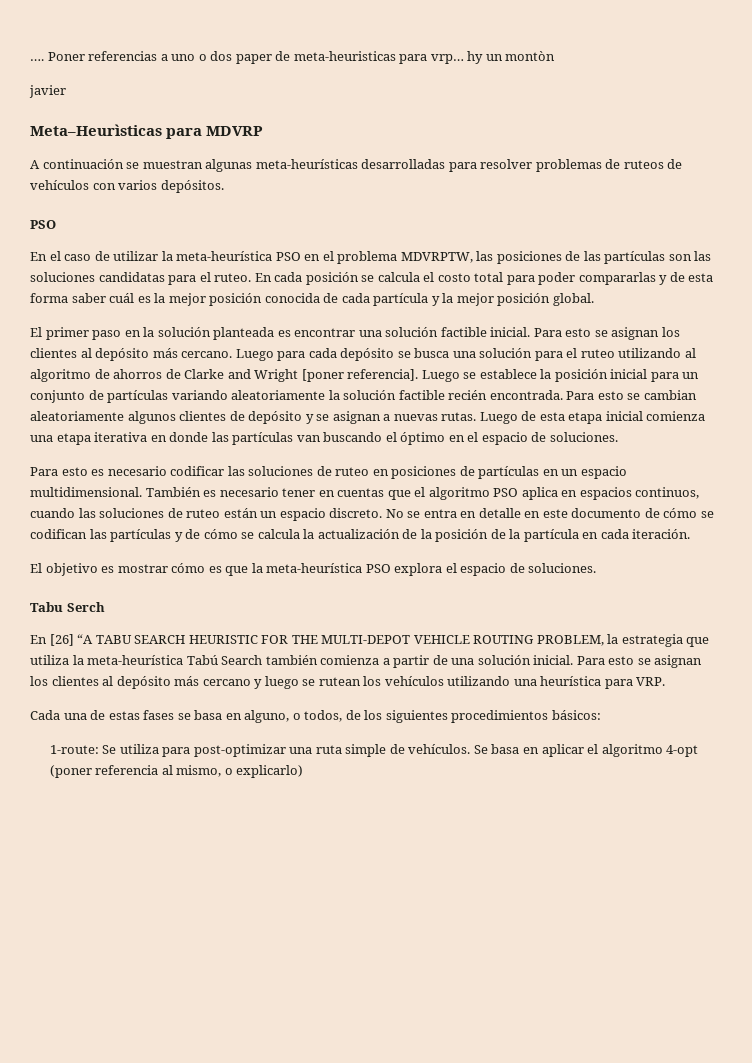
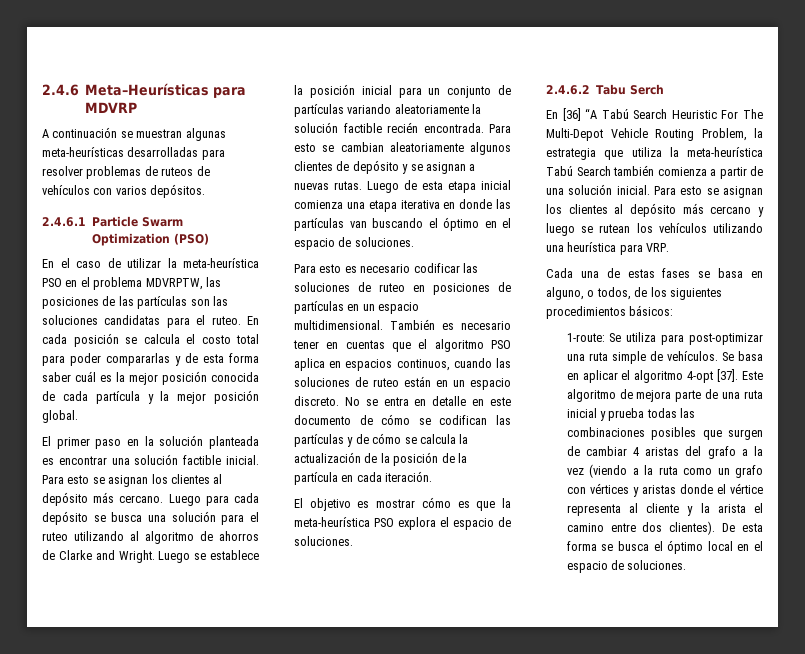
- …. Poner referencias a uno o dos paper de meta-heuristicas para vrp… hy un montòn
- javier
- Meta–Heurìsticas para MDVRP
+ 2.4.6 Meta–Heurísticas para MDVRP
  A continuación se muestran algunas meta-heurísticas desarrolladas para resolver problemas de ruteos de vehículos con varios depósitos.
- PSO
+ 2.4.6.1 Particle Swarm Optimization (PSO)
- Luego para cada depósito se busca una solución para el ruteo utilizando al algoritmo de ahorros de Clarke and Wright [poner referencia].
+ Luego para cada depósito se busca una solución para el ruteo utilizando al algoritmo de ahorros de Clarke and Wright.
- También es necesario tener en cuentas que el algoritmo PSO aplica en espacios continuos, cuando las soluciones de ruteo están un espacio discreto.
+ También es necesario tener en cuentas que el algoritmo PSO aplica en espacios continuos, cuando las soluciones de ruteo están en un espacio discreto.
- Tabu Serch
+ 2.4.6.2 Tabu Serch
- En [26] “A TABU SEARCH HEURISTIC FOR THE MULTI-DEPOT VEHICLE ROUTING PROBLEM, la estrategia que utiliza la meta-heurística Tabú Search también comienza a partir de una solución inicial.
+ En [36] “A Tabú Search Heuristic For The Multi-Depot Vehicle Routing Problem, la estrategia que utiliza la meta-heurística Tabú Search también comienza a partir de una solución inicial.
- Se basa en aplicar el algoritmo 4-opt (poner referencia al mismo, o explicarlo)
+ Se basa en aplicar el algoritmo 4-opt [37]. Este algoritmo de mejora parte de una ruta inicial y prueba todas las combinaciones posibles que surgen de cambiar 4 aristas del grafo a la vez (viendo a la ruta como un grafo con vértices y aristas donde el vértice representa al cliente y la arista el camino entre dos clientes). De esta forma se busca el óptimo local en el espacio de soluciones.

